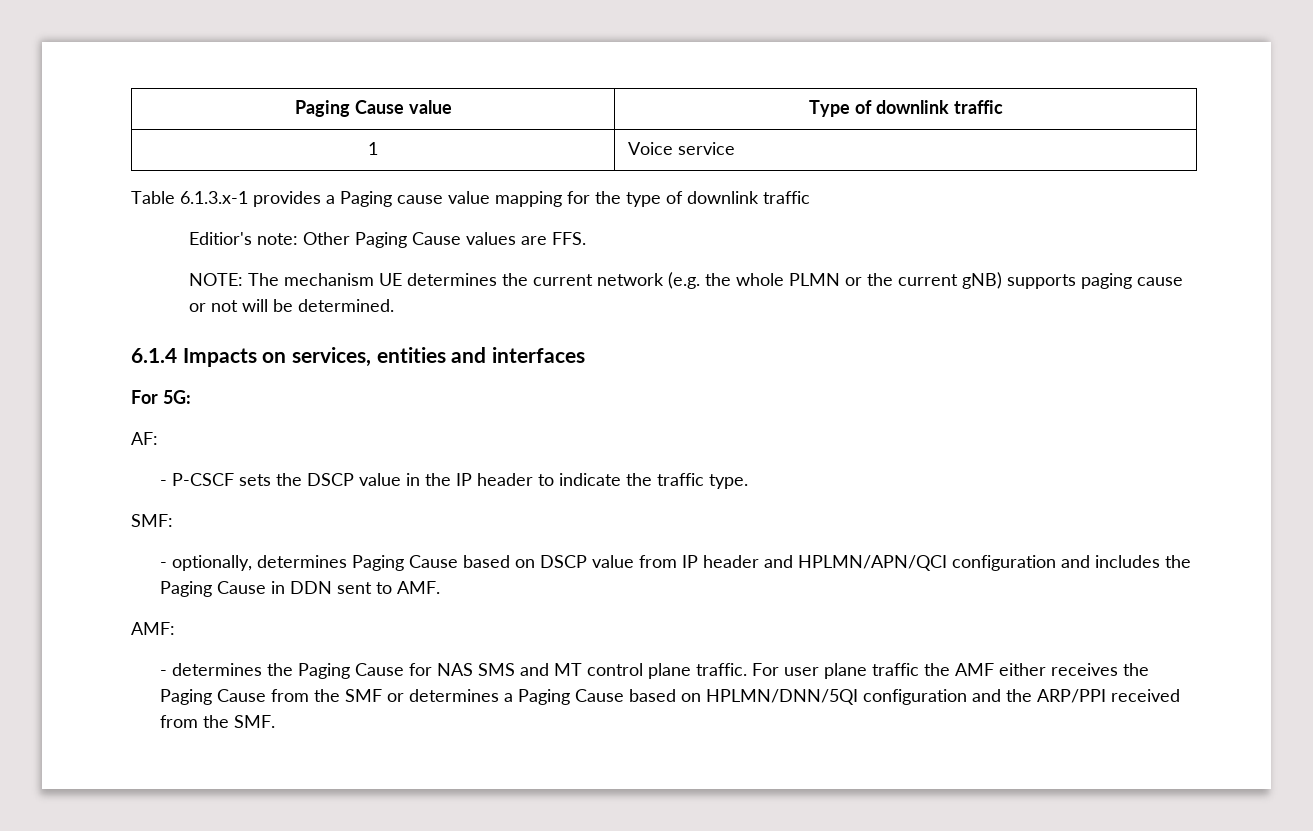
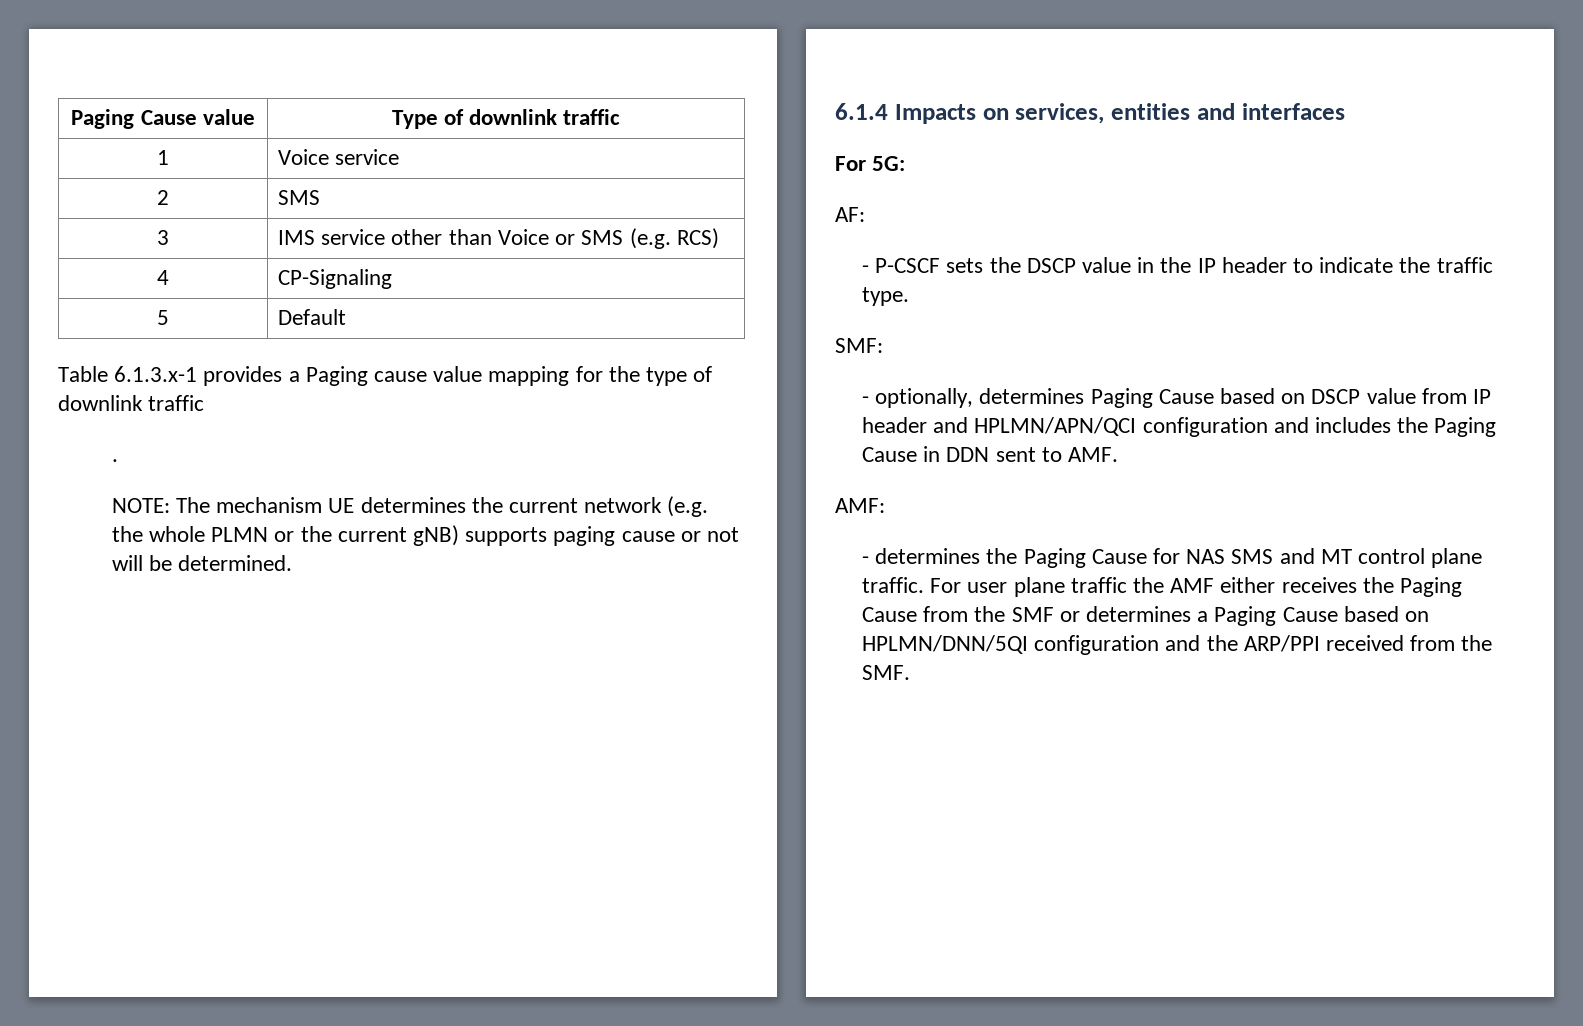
+ 2 | SMS
+ 3 | IMS service other than Voice or SMS (e.g. RCS)
+ 4 | CP-Signaling
+ 5 | Default
- Editior's note: Other Paging Cause values are FFS.
+ .

